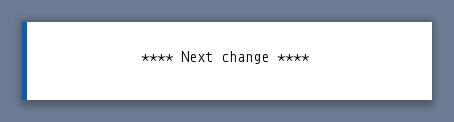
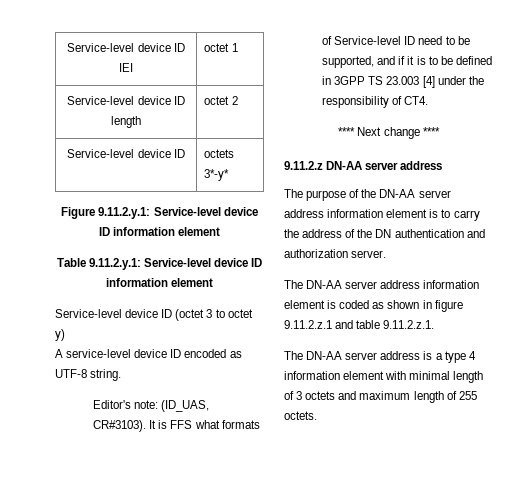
+ Service-level device ID IEI | octet 1
+ Service-level device ID length | octet 2
+ Service-level device ID | octets 3*-y*
+ Figure 9.11.2.y.1: Service-level device ID information element
+ Table 9.11.2.y.1: Service-level device ID information element
+ Service-level device ID (octet 3 to octet y)
+ A service-level device ID encoded as UTF-8 string.
+ Editor's note: (ID_UAS, CR#3103). It is FFS what formats of Service-level ID need to be supported, and if it is to be defined in 3GPP TS 23.003 [4] under the responsibility of CT4.
  **** Next change ****
+ 9.11.2.z DN-AA server address
+ The purpose of the DN-AA server address information element is to carry the address of the DN authentication and authorization server.
+ The DN-AA server address information element is coded as shown in figure 9.11.2.z.1 and table 9.11.2.z.1.
+ The DN-AA server address is a type 4 information element with minimal length of 3 octets and maximum length of 255 octets.

